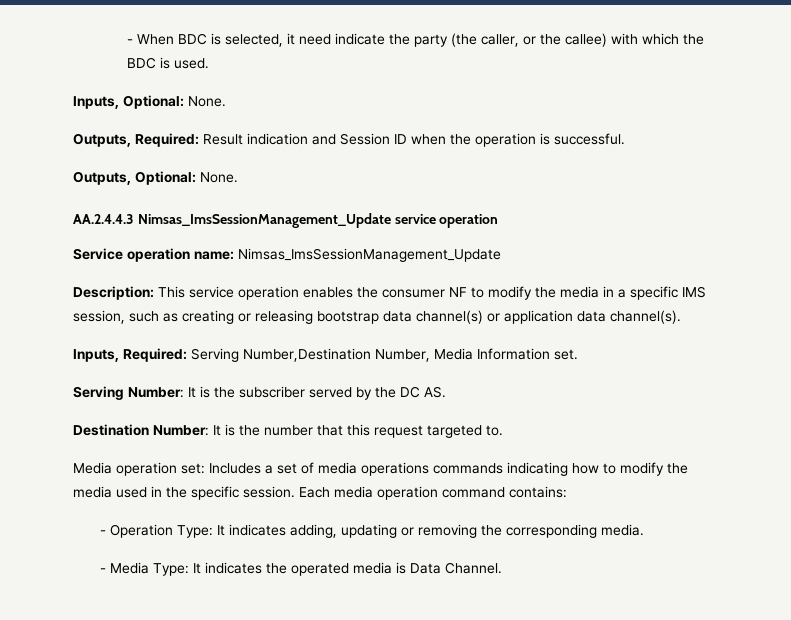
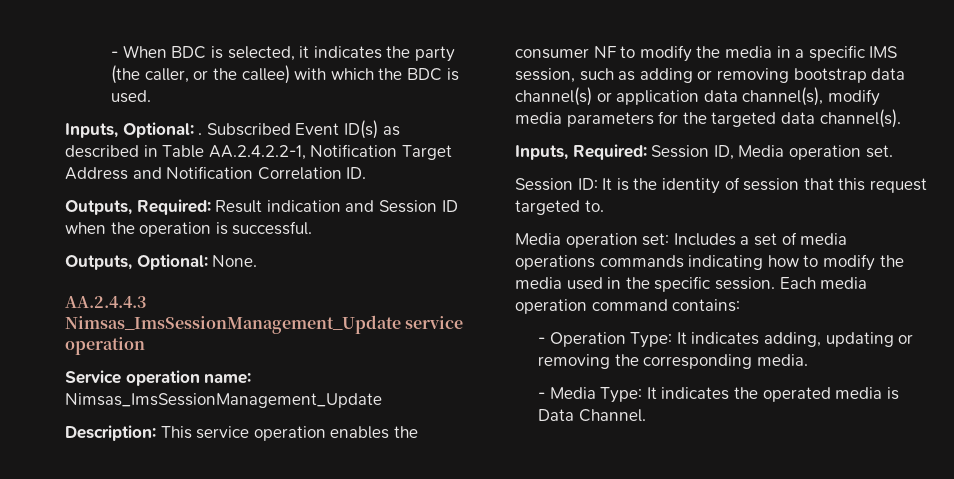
- - When BDC is selected, it need indicate the party (the caller, or the callee) with which the BDC is used.
+ - When BDC is selected, it indicates the party (the caller, or the callee) with which the BDC is used.
- Inputs, Optional: None.
+ Inputs, Optional: . Subscribed Event ID(s) as described in Table AA.2.4.2.2-1, Notification Target Address and Notification Correlation ID.
- Description: This service operation enables the consumer NF to modify the media in a specific IMS session, such as creating or releasing bootstrap data channel(s) or application data channel(s).
- Inputs, Required: Serving Number,Destination Number, Media Information set.
+ Description: This service operation enables the consumer NF to modify the media in a specific IMS session, such as adding or removing bootstrap data channel(s) or application data channel(s), modify media parameters for the targeted data channel(s).
+ Inputs, Required: Session ID, Media operation set.
- Serving Number: It is the subscriber served by the DC AS.
- Destination Number: It is the number that this request targeted to.
+ Session ID: It is the identity of session that this request targeted to.

